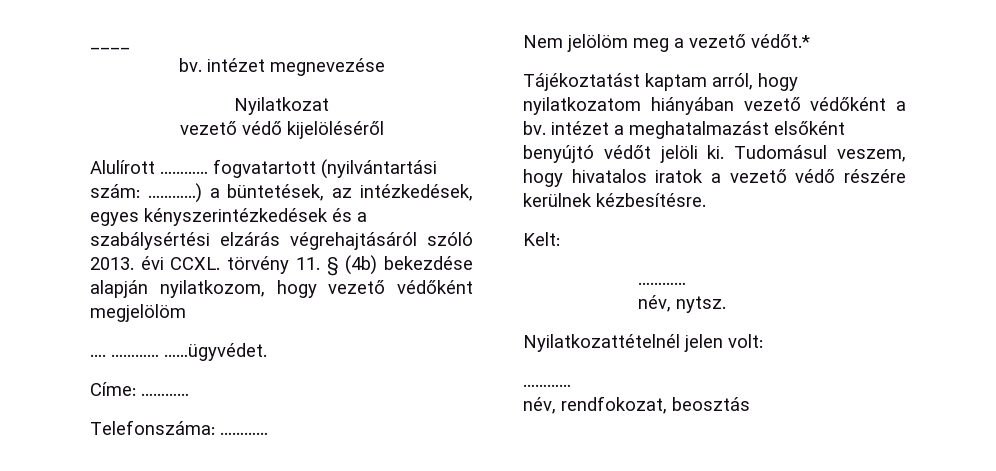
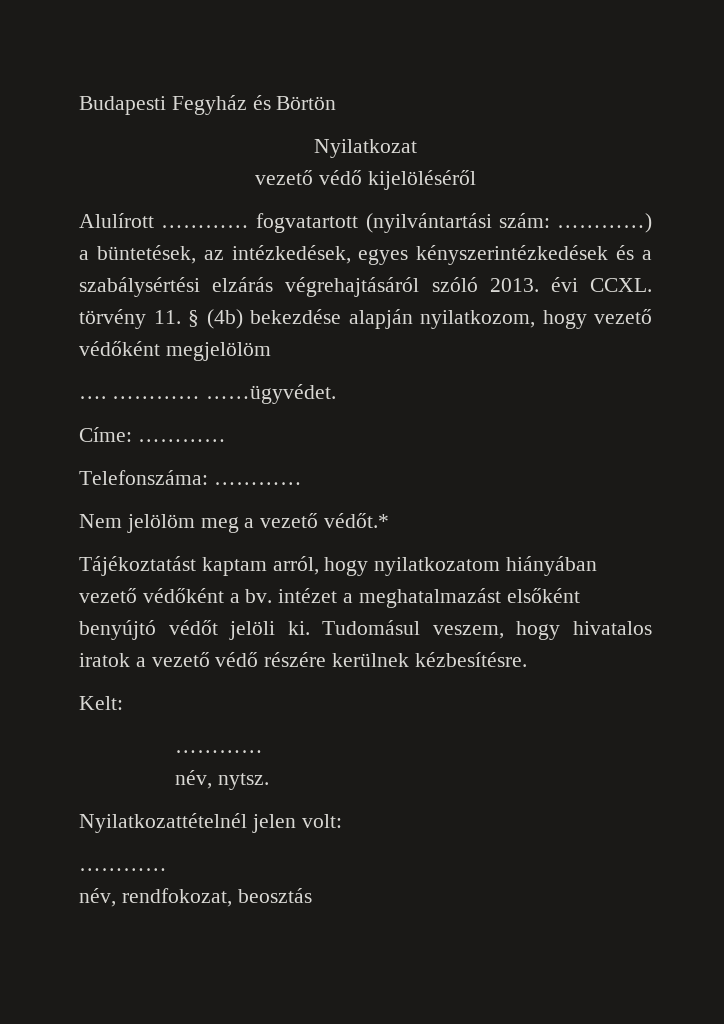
- ____
- bv. intézet megnevezése
+ Budapesti Fegyház és Börtön

